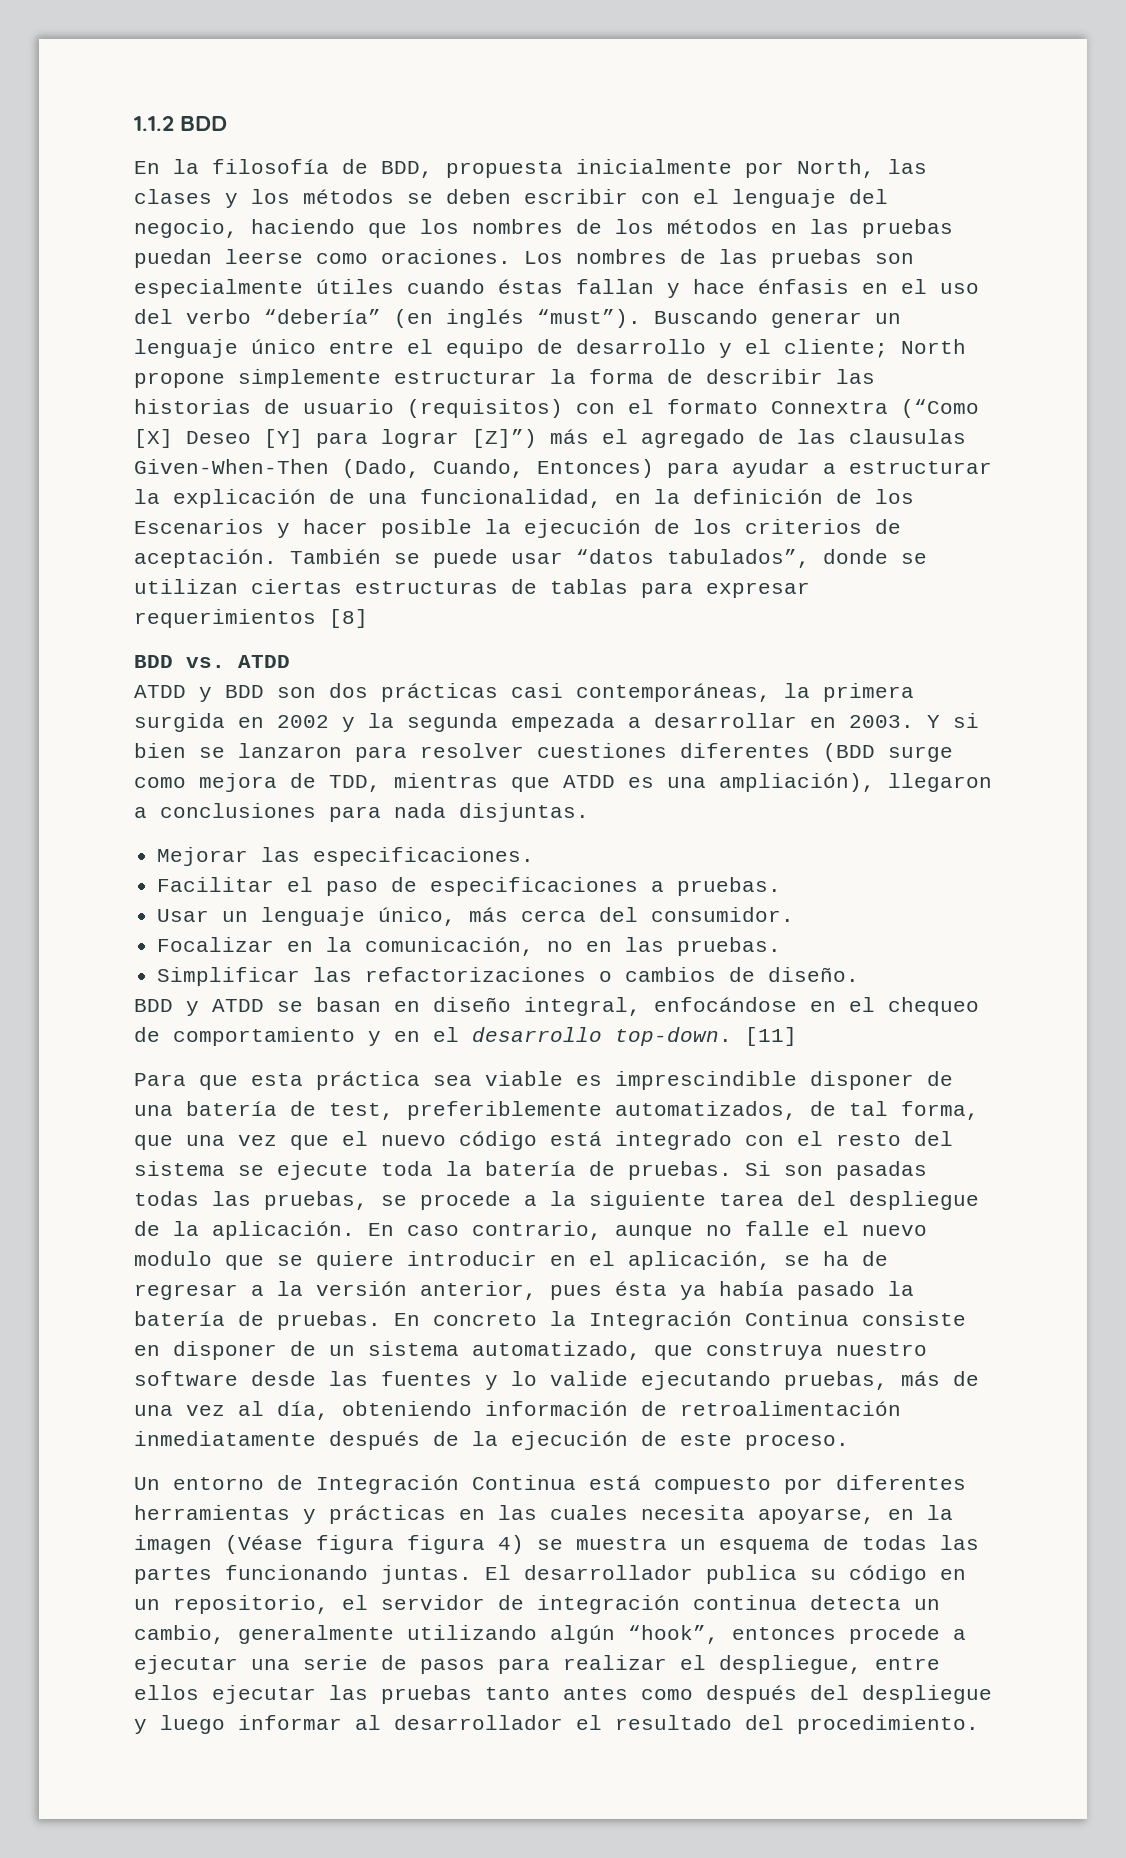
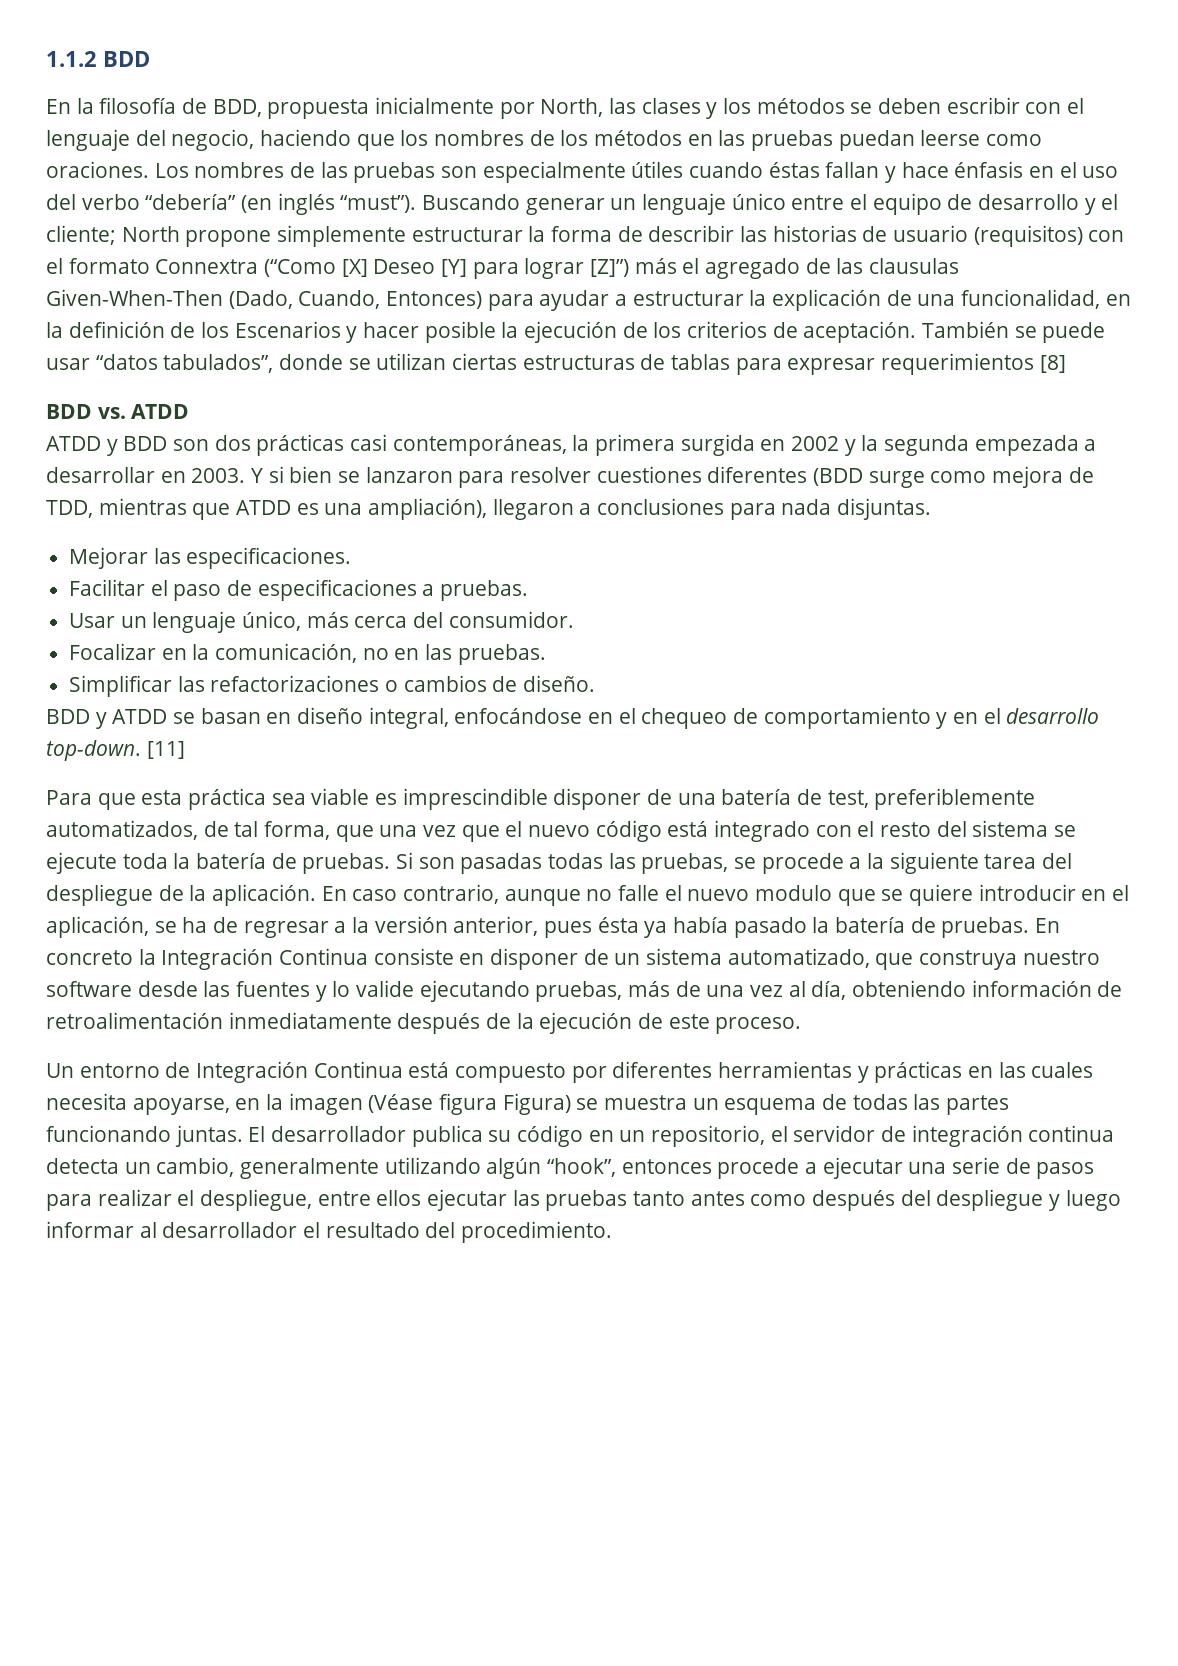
- Un entorno de Integración Continua está compuesto por diferentes herramientas y prácticas en las cuales necesita apoyarse, en la imagen (Véase figura figura 4) se muestra un esquema de todas las partes funcionando juntas.
+ Un entorno de Integración Continua está compuesto por diferentes herramientas y prácticas en las cuales necesita apoyarse, en la imagen (Véase figura Figura) se muestra un esquema de todas las partes funcionando juntas.

